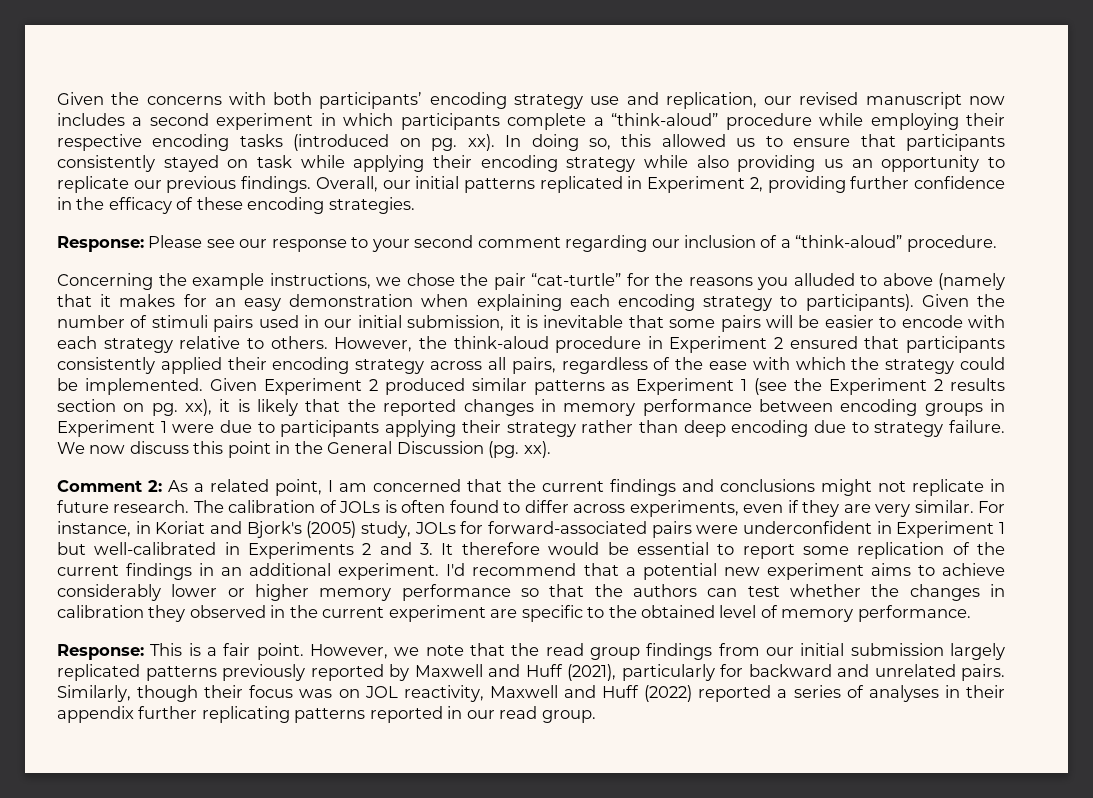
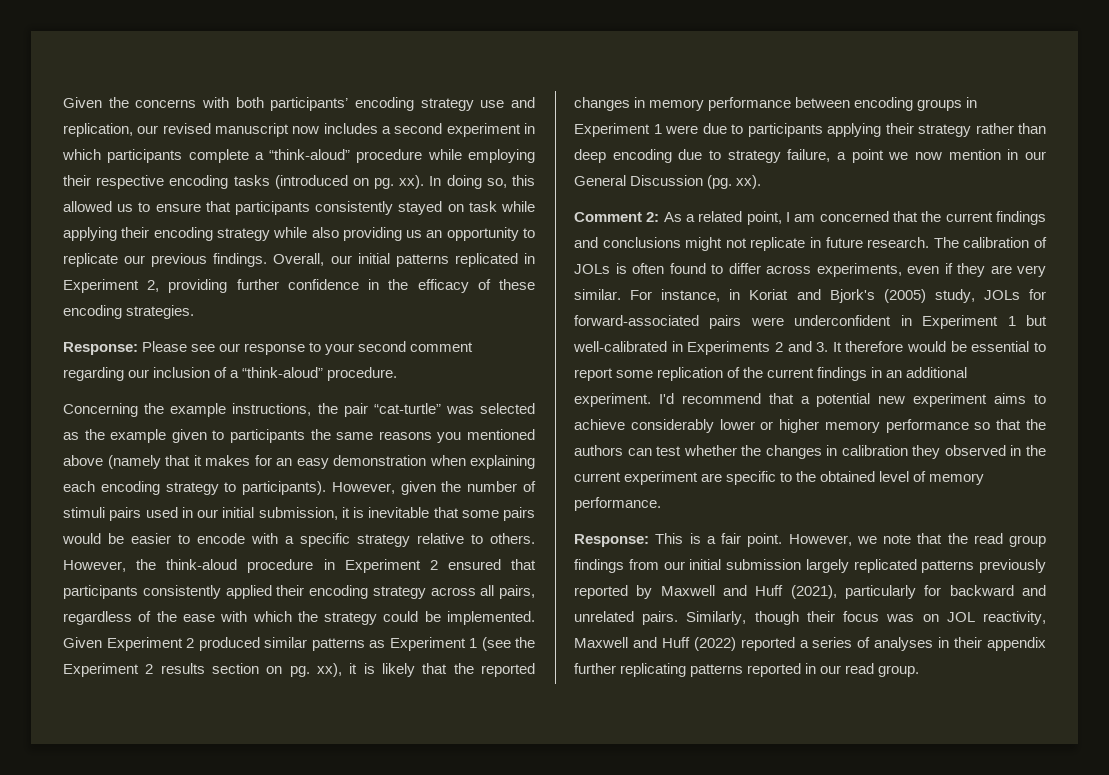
- Concerning the example instructions, we chose the pair “cat-turtle” for the reasons you alluded to above (namely that it makes for an easy demonstration when explaining each encoding strategy to participants).
+ Concerning the example instructions, the pair “cat-turtle” was selected as the example given to participants the same reasons you mentioned above (namely that it makes for an easy demonstration when explaining each encoding strategy to participants).
- Given the number of stimuli pairs used in our initial submission, it is inevitable that some pairs will be easier to encode with each strategy relative to others.
+ However, given the number of stimuli pairs used in our initial submission, it is inevitable that some pairs would be easier to encode with a specific strategy relative to others.
- Given Experiment 2 produced similar patterns as Experiment 1 (see the Experiment 2 results section on pg. xx), it is likely that the reported changes in memory performance between encoding groups in Experiment 1 were due to participants applying their strategy rather than deep encoding due to strategy failure. We now discuss this point in the General Discussion (pg. xx).
+ Given Experiment 2 produced similar patterns as Experiment 1 (see the Experiment 2 results section on pg. xx), it is likely that the reported changes in memory performance between encoding groups in Experiment 1 were due to participants applying their strategy rather than deep encoding due to strategy failure, a point we now mention in our General Discussion (pg. xx).

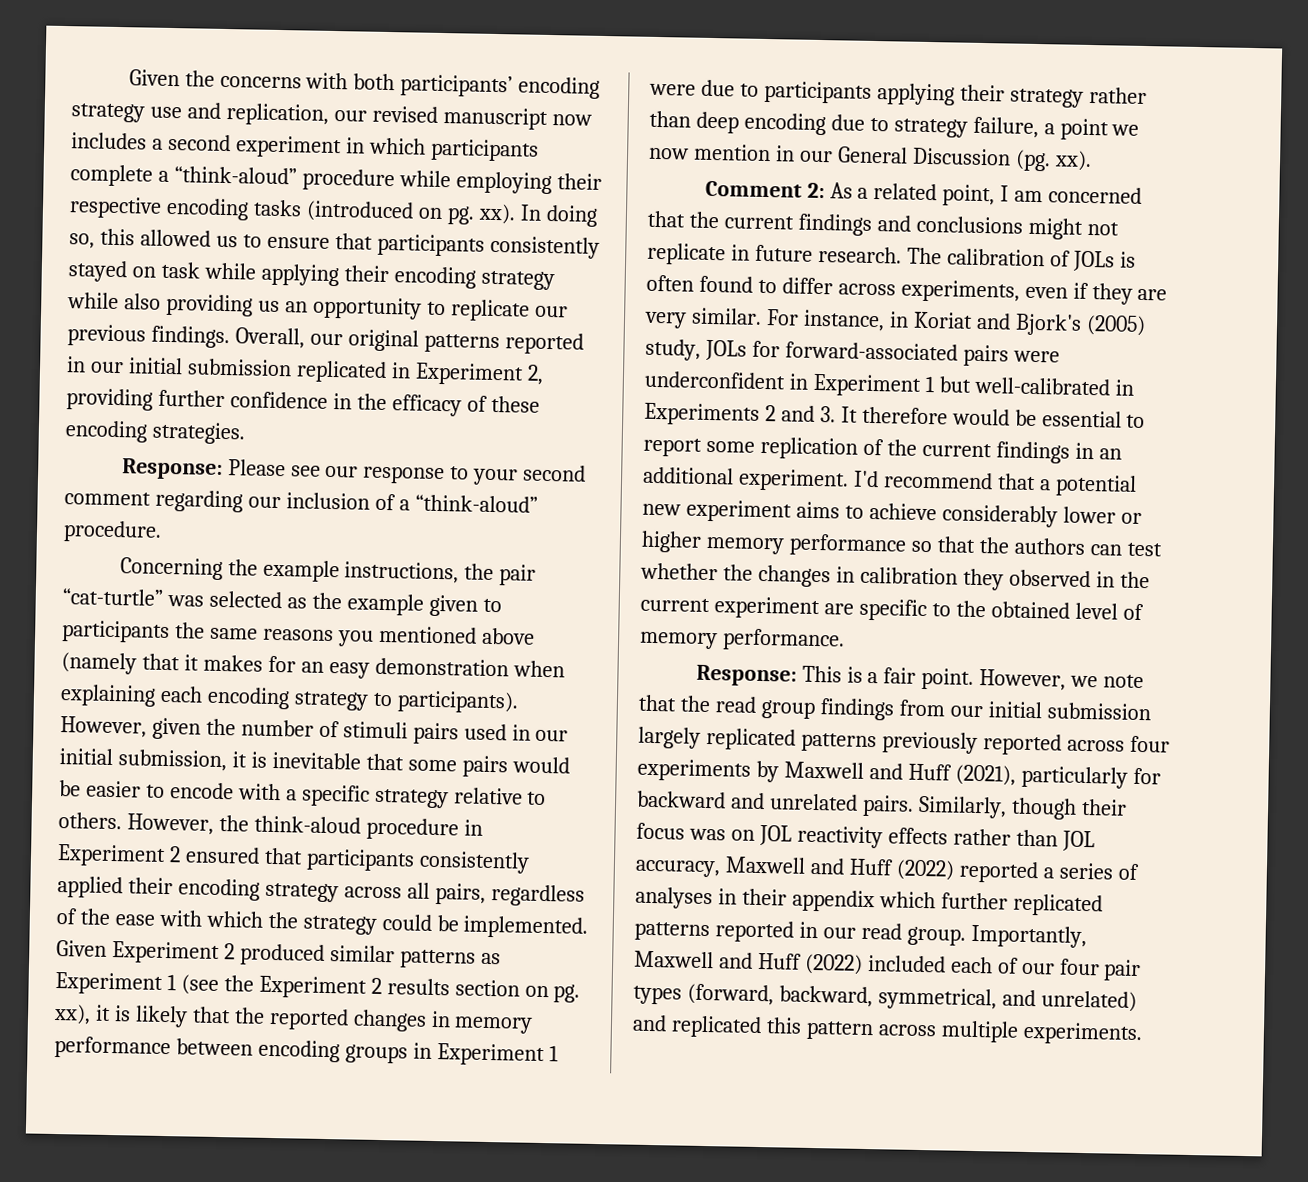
- Overall, our initial patterns replicated in Experiment 2, providing further confidence in the efficacy of these encoding strategies.
+ Overall, our original patterns reported in our initial submission replicated in Experiment 2, providing further confidence in the efficacy of these encoding strategies.
- However, we note that the read group findings from our initial submission largely replicated patterns previously reported by Maxwell and Huff (2021), particularly for backward and unrelated pairs.
+ However, we note that the read group findings from our initial submission largely replicated patterns previously reported across four experiments by Maxwell and Huff (2021), particularly for backward and unrelated pairs.
- Similarly, though their focus was on JOL reactivity, Maxwell and Huff (2022) reported a series of analyses in their appendix further replicating patterns reported in our read group.
+ Similarly, though their focus was on JOL reactivity effects rather than JOL accuracy, Maxwell and Huff (2022) reported a series of analyses in their appendix which further replicated patterns reported in our read group.
+ Importantly, Maxwell and Huff (2022) included each of our four pair types (forward, backward, symmetrical, and unrelated) and replicated this pattern across multiple experiments.

